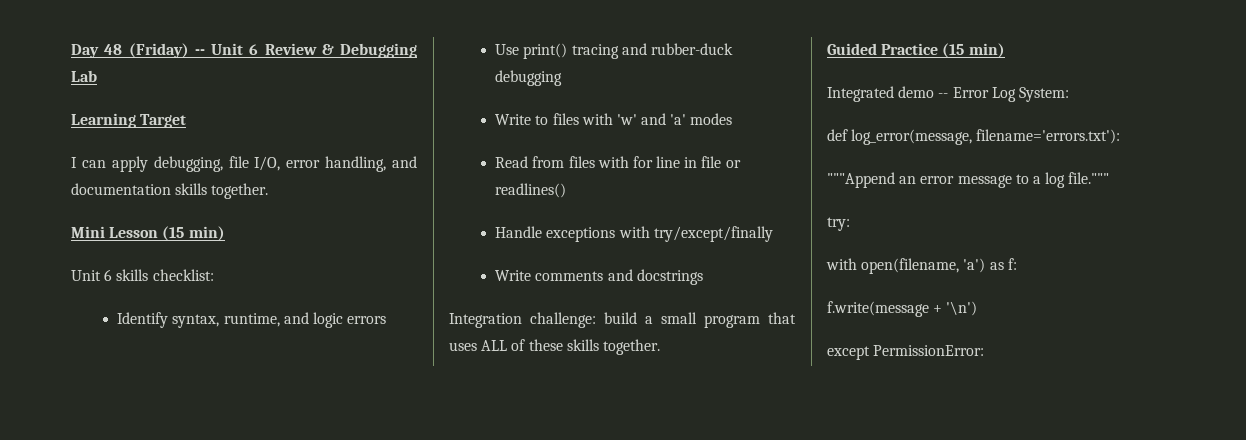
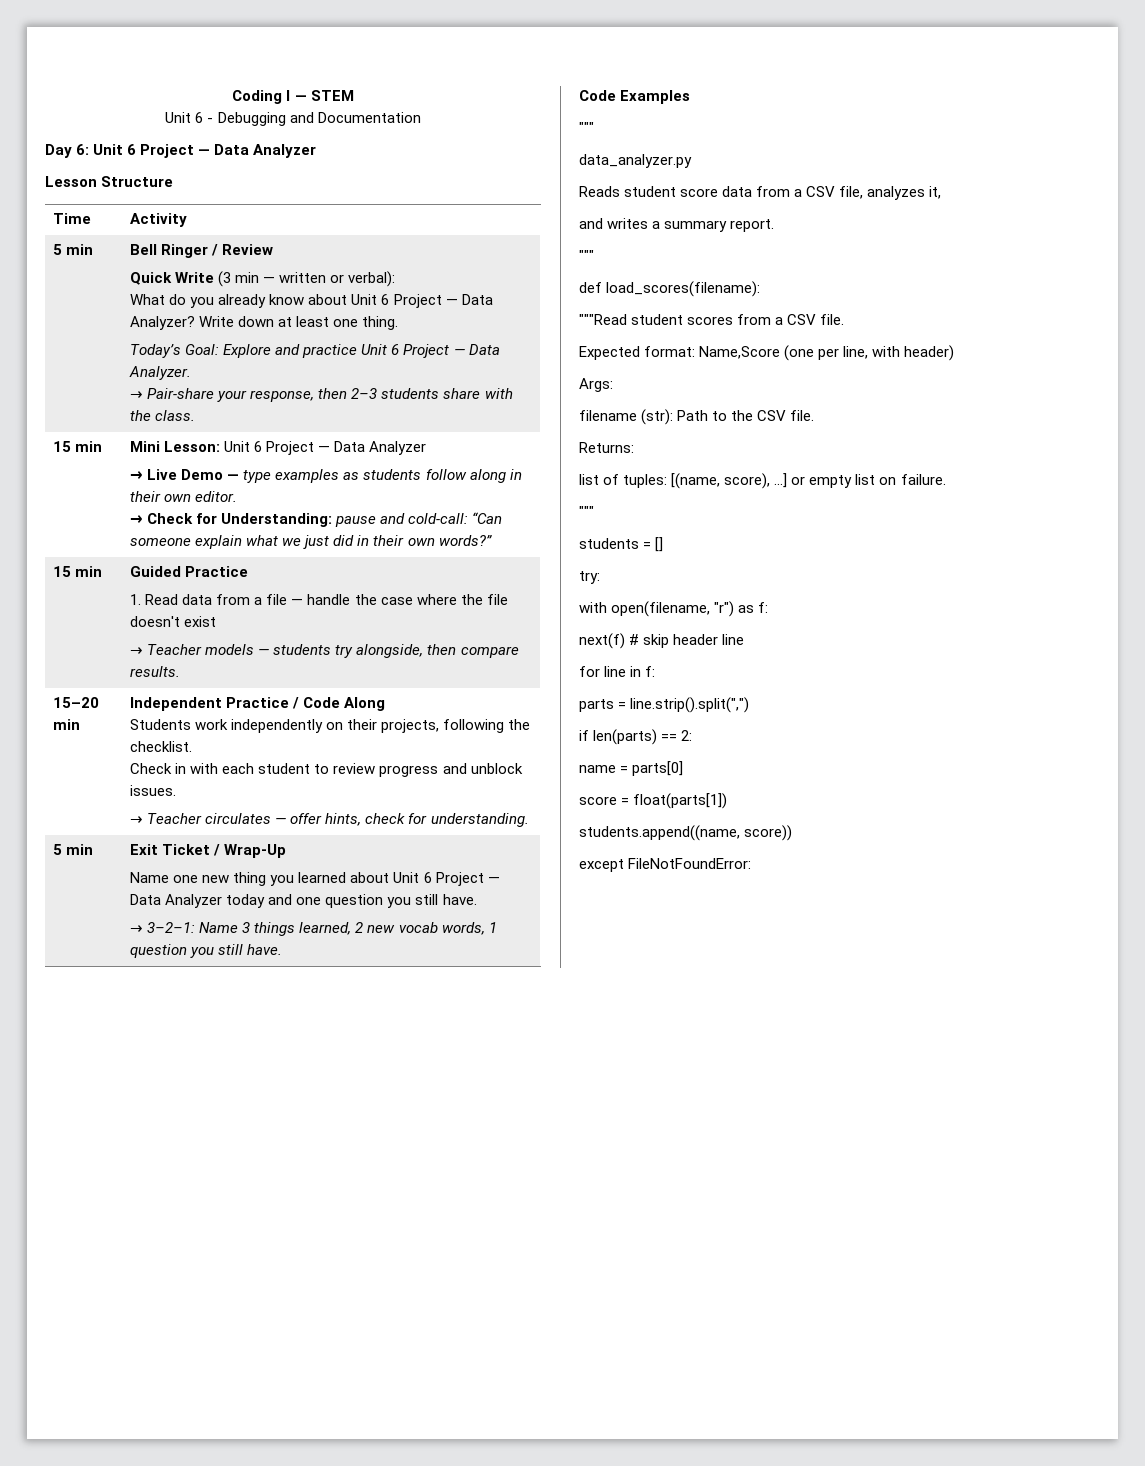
- Day 48 (Friday) -- Unit 6 Review & Debugging Lab
- Learning Target
- I can apply debugging, file I/O, error handling, and documentation skills together.
- Mini Lesson (15 min)
- Unit 6 skills checklist:
- Identify syntax, runtime, and logic errors
- Use print() tracing and rubber-duck debugging
- Write to files with 'w' and 'a' modes
- Read from files with for line in file or readlines()
- Handle exceptions with try/except/finally
- Write comments and docstrings
- Integration challenge: build a small program that uses ALL of these skills together.
- Guided Practice (15 min)
- Integrated demo -- Error Log System:
- def log_error(message, filename='errors.txt'):
- """Append an error message to a log file."""
+ Coding I — STEM
+ Unit 6 - Debugging and Documentation
+ Day 6: Unit 6 Project — Data Analyzer
+ Lesson Structure
+ Time | Activity
+ 5 min | Bell Ringer / Review
+ Quick Write (3 min — written or verbal):
+ What do you already know about Unit 6 Project — Data Analyzer? Write down at least one thing.
+ Today’s Goal: Explore and practice Unit 6 Project — Data Analyzer.
+ → Pair-share your response, then 2–3 students share with the class.
+ 15 min | Mini Lesson: Unit 6 Project — Data Analyzer
+ → Live Demo — type examples as students follow along in their own editor.
+ → Check for Understanding: pause and cold-call: “Can someone explain what we just did in their own words?”
+ 15 min | Guided Practice
+ 1. Read data from a file — handle the case where the file doesn't exist
+ → Teacher models — students try alongside, then compare results.
+ 15–20 min | Independent Practice / Code Along
+ Students work independently on their projects, following the checklist.
+ Check in with each student to review progress and unblock issues.
+ → Teacher circulates — offer hints, check for understanding.
+ 5 min | Exit Ticket / Wrap-Up
+ Name one new thing you learned about Unit 6 Project — Data Analyzer today and one question you still have.
+ → 3–2–1: Name 3 things learned, 2 new vocab words, 1 question you still have.
+ Code Examples
+ """
+ data_analyzer.py
+ Reads student score data from a CSV file, analyzes it,
+ and writes a summary report.
+ """
+ def load_scores(filename):
+ """Read student scores from a CSV file.
+ Expected format: Name,Score (one per line, with header)
+ Args:
+ filename (str): Path to the CSV file.
+ Returns:
+ list of tuples: [(name, score), ...] or empty list on failure.
+ """
+ students = []
- with open(filename, 'a') as f:
+ with open(filename, "r") as f:
- f.write(message + '\n')
+ next(f) # skip header line
+ for line in f:
+ parts = line.strip().split(",")
+ if len(parts) == 2:
+ name = parts[0]
+ score = float(parts[1])
+ students.append((name, score))
- except PermissionError:
+ except FileNotFoundError:

